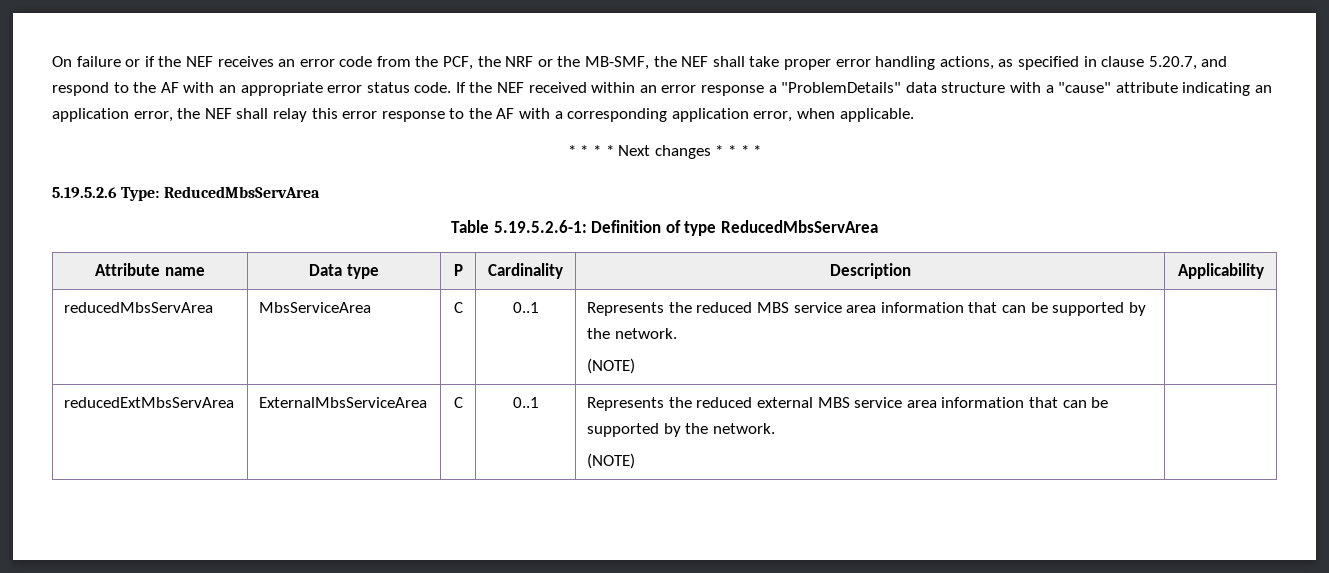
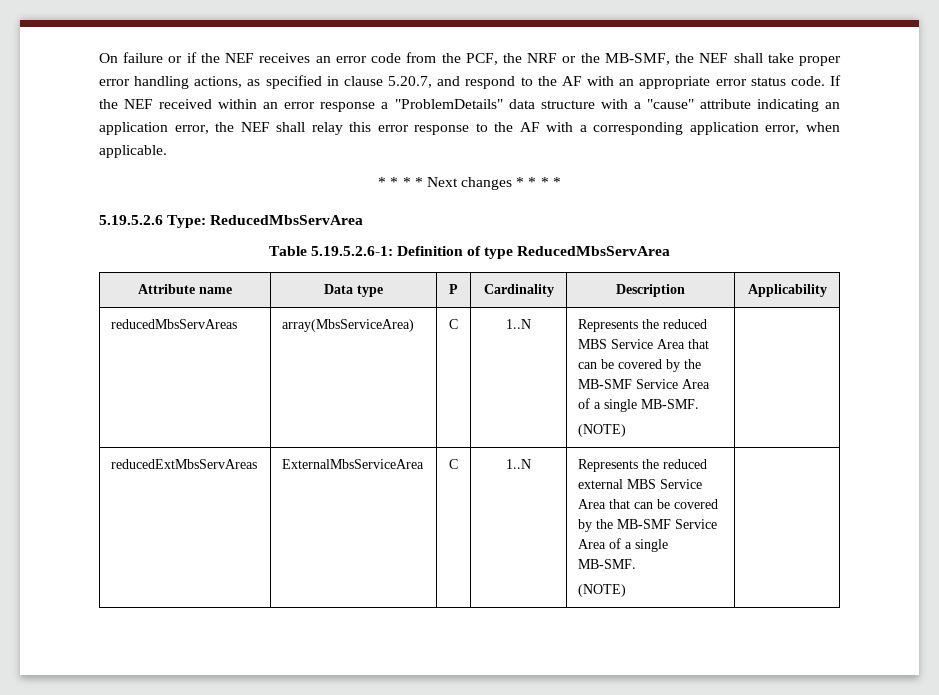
- reducedMbsServArea | MbsServiceArea | C | 0..1 | Represents the reduced MBS service area information that can be supported by the network.
+ reducedMbsServAreas | array(MbsServiceArea) | C | 1..N | Represents the reduced MBS Service Area that can be covered by the MB-SMF Service Area of a single MB-SMF.
- reducedExtMbsServArea | ExternalMbsServiceArea | C | 0..1 | Represents the reduced external MBS service area information that can be supported by the network.
+ reducedExtMbsServAreas | ExternalMbsServiceArea | C | 1..N | Represents the reduced external MBS Service Area that can be covered by the MB-SMF Service Area of a single MB-SMF.

